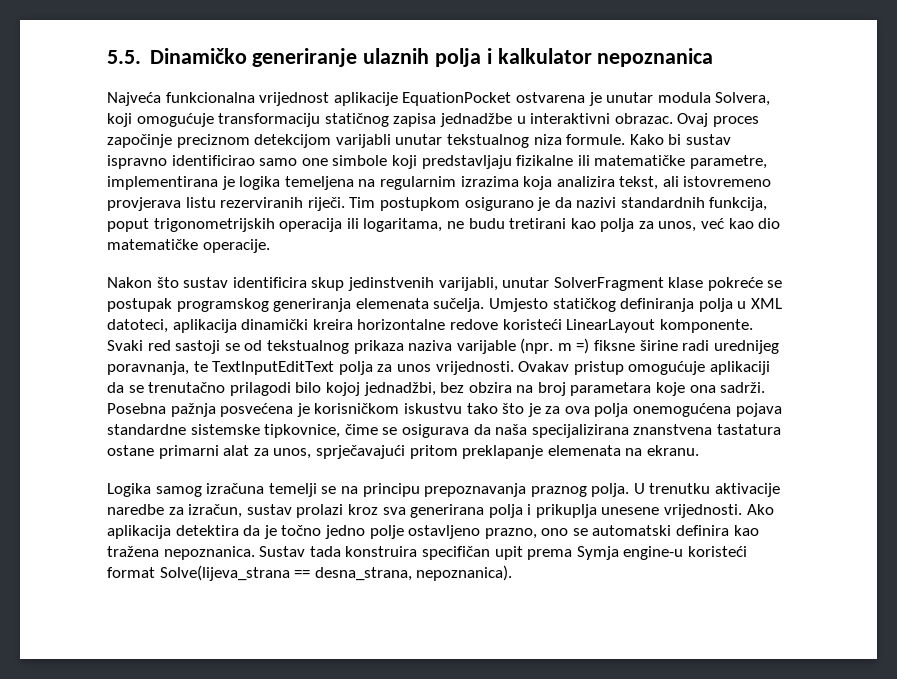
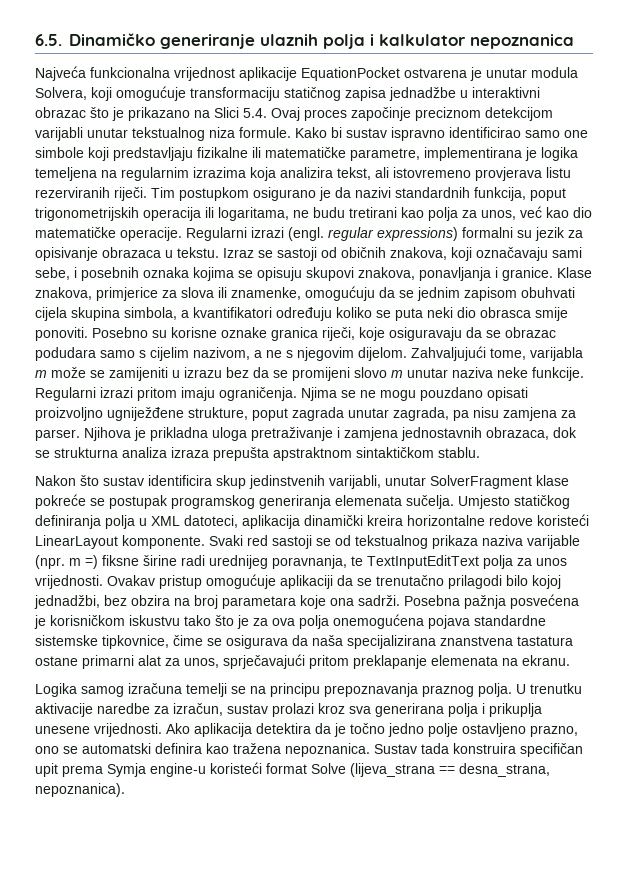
- 5.5. Dinamičko generiranje ulaznih polja i kalkulator nepoznanica
+ 6.5. Dinamičko generiranje ulaznih polja i kalkulator nepoznanica
- Najveća funkcionalna vrijednost aplikacije EquationPocket ostvarena je unutar modula Solvera, koji omogućuje transformaciju statičnog zapisa jednadžbe u interaktivni obrazac. Ovaj proces započinje preciznom detekcijom varijabli unutar tekstualnog niza formule.
+ Najveća funkcionalna vrijednost aplikacije EquationPocket ostvarena je unutar modula Solvera, koji omogućuje transformaciju statičnog zapisa jednadžbe u interaktivni obrazac što je prikazano na Slici 5.4. Ovaj proces započinje preciznom detekcijom varijabli unutar tekstualnog niza formule.
+ Regularni izrazi (engl. regular expressions) formalni su jezik za opisivanje obrazaca u tekstu. Izraz se sastoji od običnih znakova, koji označavaju sami sebe, i posebnih oznaka kojima se opisuju skupovi znakova, ponavljanja i granice. Klase znakova, primjerice za slova ili znamenke, omogućuju da se jednim zapisom obuhvati cijela skupina simbola, a kvantifikatori određuju koliko se puta neki dio obrasca smije ponoviti. Posebno su korisne oznake granica riječi, koje osiguravaju da se obrazac podudara samo s cijelim nazivom, a ne s njegovim dijelom. Zahvaljujući tome, varijabla m može se zamijeniti u izrazu bez da se promijeni slovo m unutar naziva neke funkcije. Regularni izrazi pritom imaju ograničenja. Njima se ne mogu pouzdano opisati proizvoljno ugniježđene strukture, poput zagrada unutar zagrada, pa nisu zamjena za parser. Njihova je prikladna uloga pretraživanje i zamjena jednostavnih obrazaca, dok se strukturna analiza izraza prepušta apstraktnom sintaktičkom stablu.
- Sustav tada konstruira specifičan upit prema Symja engine-u koristeći format Solve(lijeva_strana == desna_strana, nepoznanica).
+ Sustav tada konstruira specifičan upit prema Symja engine-u koristeći format Solve (lijeva_strana == desna_strana, nepoznanica).

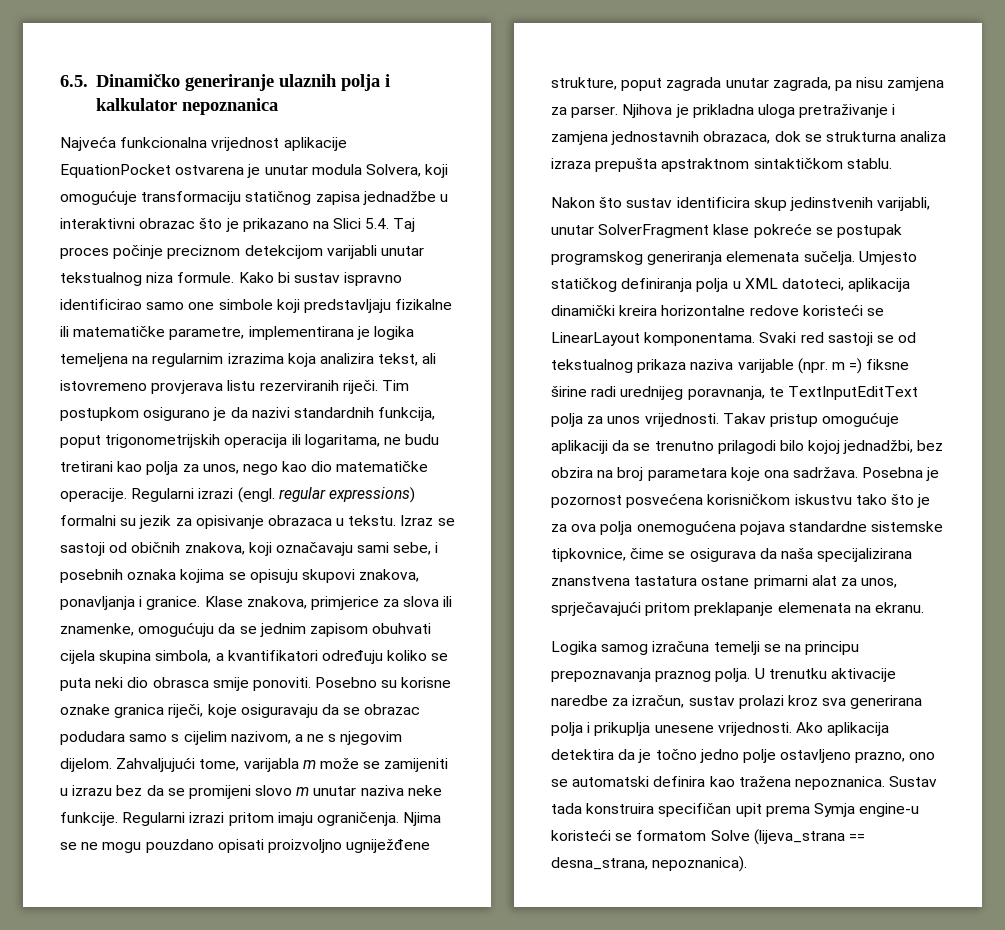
- Najveća funkcionalna vrijednost aplikacije EquationPocket ostvarena je unutar modula Solvera, koji omogućuje transformaciju statičnog zapisa jednadžbe u interaktivni obrazac što je prikazano na Slici 5.4. Ovaj proces započinje preciznom detekcijom varijabli unutar tekstualnog niza formule.
+ Najveća funkcionalna vrijednost aplikacije EquationPocket ostvarena je unutar modula Solvera, koji omogućuje transformaciju statičnog zapisa jednadžbe u interaktivni obrazac što je prikazano na Slici 5.4. Taj proces počinje preciznom detekcijom varijabli unutar tekstualnog niza formule.
- Tim postupkom osigurano je da nazivi standardnih funkcija, poput trigonometrijskih operacija ili logaritama, ne budu tretirani kao polja za unos, već kao dio matematičke operacije.
+ Tim postupkom osigurano je da nazivi standardnih funkcija, poput trigonometrijskih operacija ili logaritama, ne budu tretirani kao polja za unos, nego kao dio matematičke operacije.
- Umjesto statičkog definiranja polja u XML datoteci, aplikacija dinamički kreira horizontalne redove koristeći LinearLayout komponente.
+ Umjesto statičkog definiranja polja u XML datoteci, aplikacija dinamički kreira horizontalne redove koristeći se LinearLayout komponentama.
- Ovakav pristup omogućuje aplikaciji da se trenutačno prilagodi bilo kojoj jednadžbi, bez obzira na broj parametara koje ona sadrži. Posebna pažnja posvećena je korisničkom iskustvu tako što je za ova polja onemogućena pojava standardne sistemske tipkovnice, čime se osigurava da naša specijalizirana znanstvena tastatura ostane primarni alat za unos, sprječavajući pritom preklapanje elemenata na ekranu.
+ Takav pristup omogućuje aplikaciji da se trenutno prilagodi bilo kojoj jednadžbi, bez obzira na broj parametara koje ona sadržava. Posebna je pozornost posvećena korisničkom iskustvu tako što je za ova polja onemogućena pojava standardne sistemske tipkovnice, čime se osigurava da naša specijalizirana znanstvena tastatura ostane primarni alat za unos, sprječavajući pritom preklapanje elemenata na ekranu.
- Sustav tada konstruira specifičan upit prema Symja engine-u koristeći format Solve (lijeva_strana == desna_strana, nepoznanica).
+ Sustav tada konstruira specifičan upit prema Symja engine-u koristeći se formatom Solve (lijeva_strana == desna_strana, nepoznanica).

